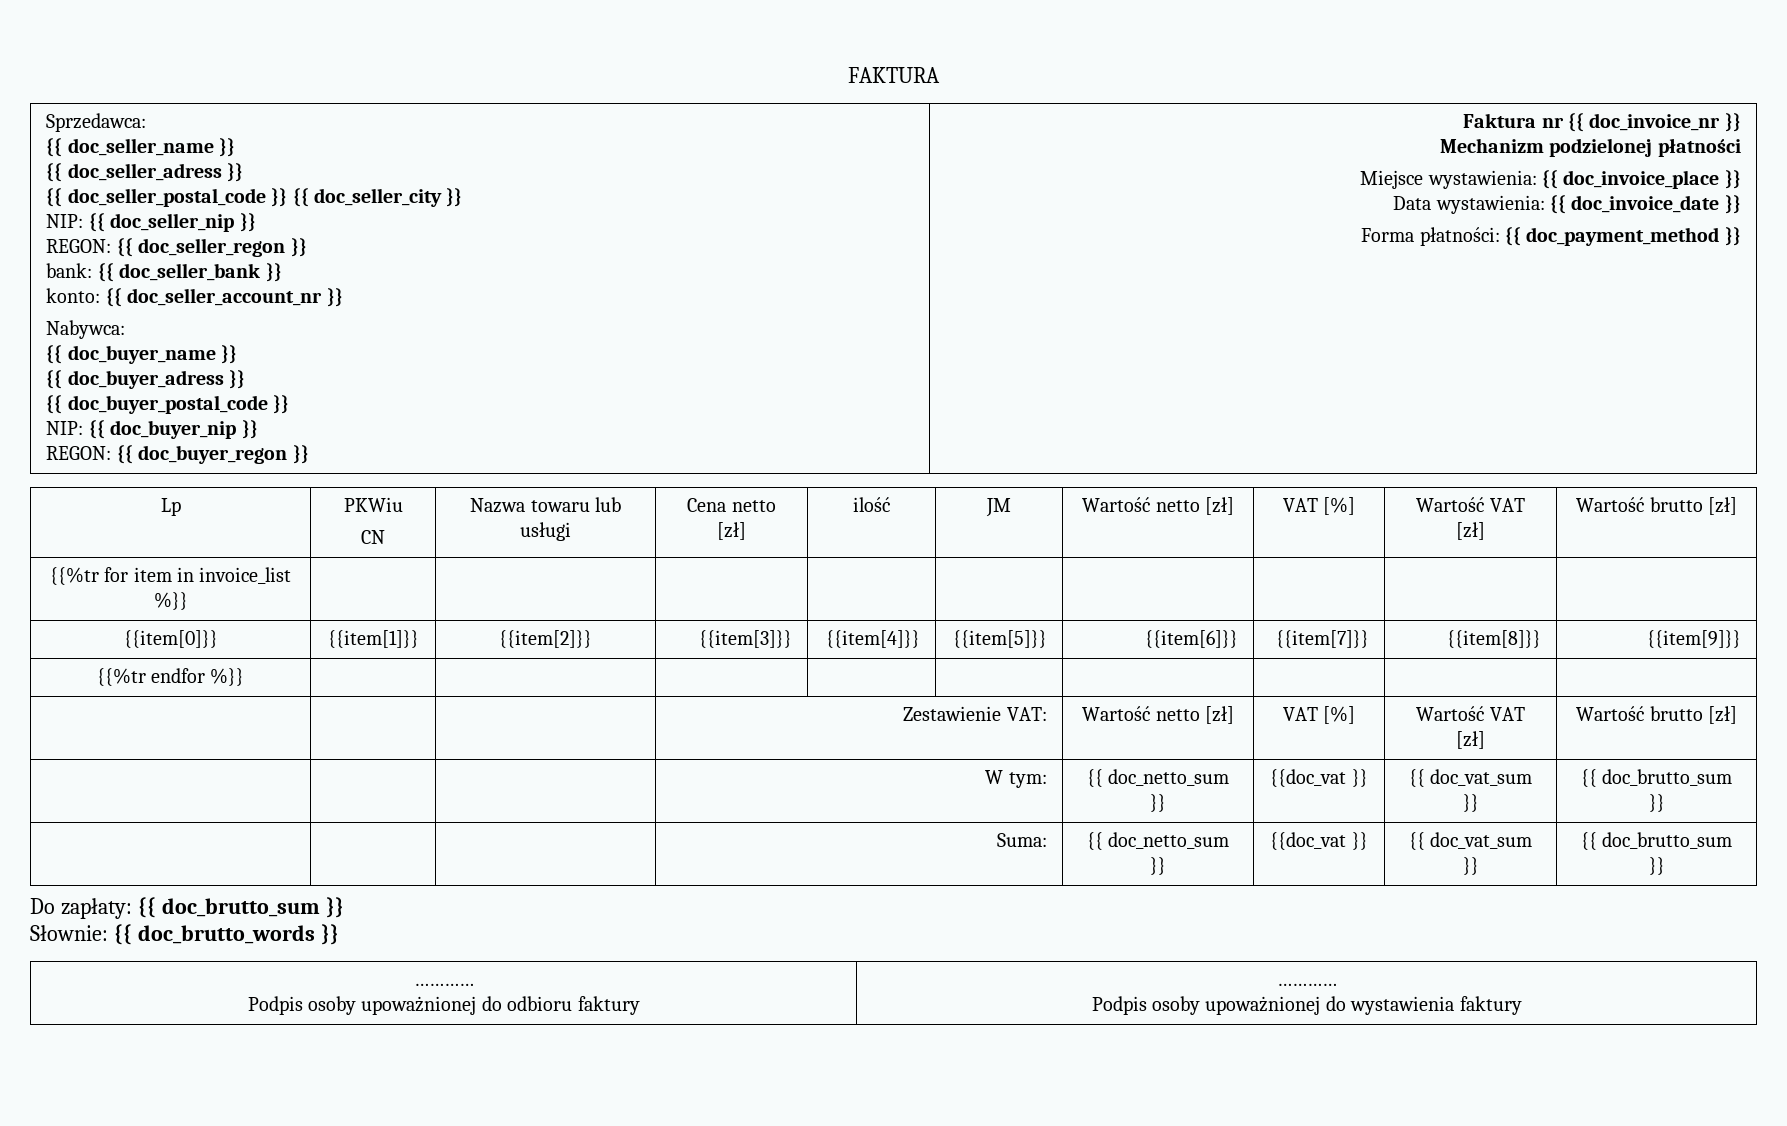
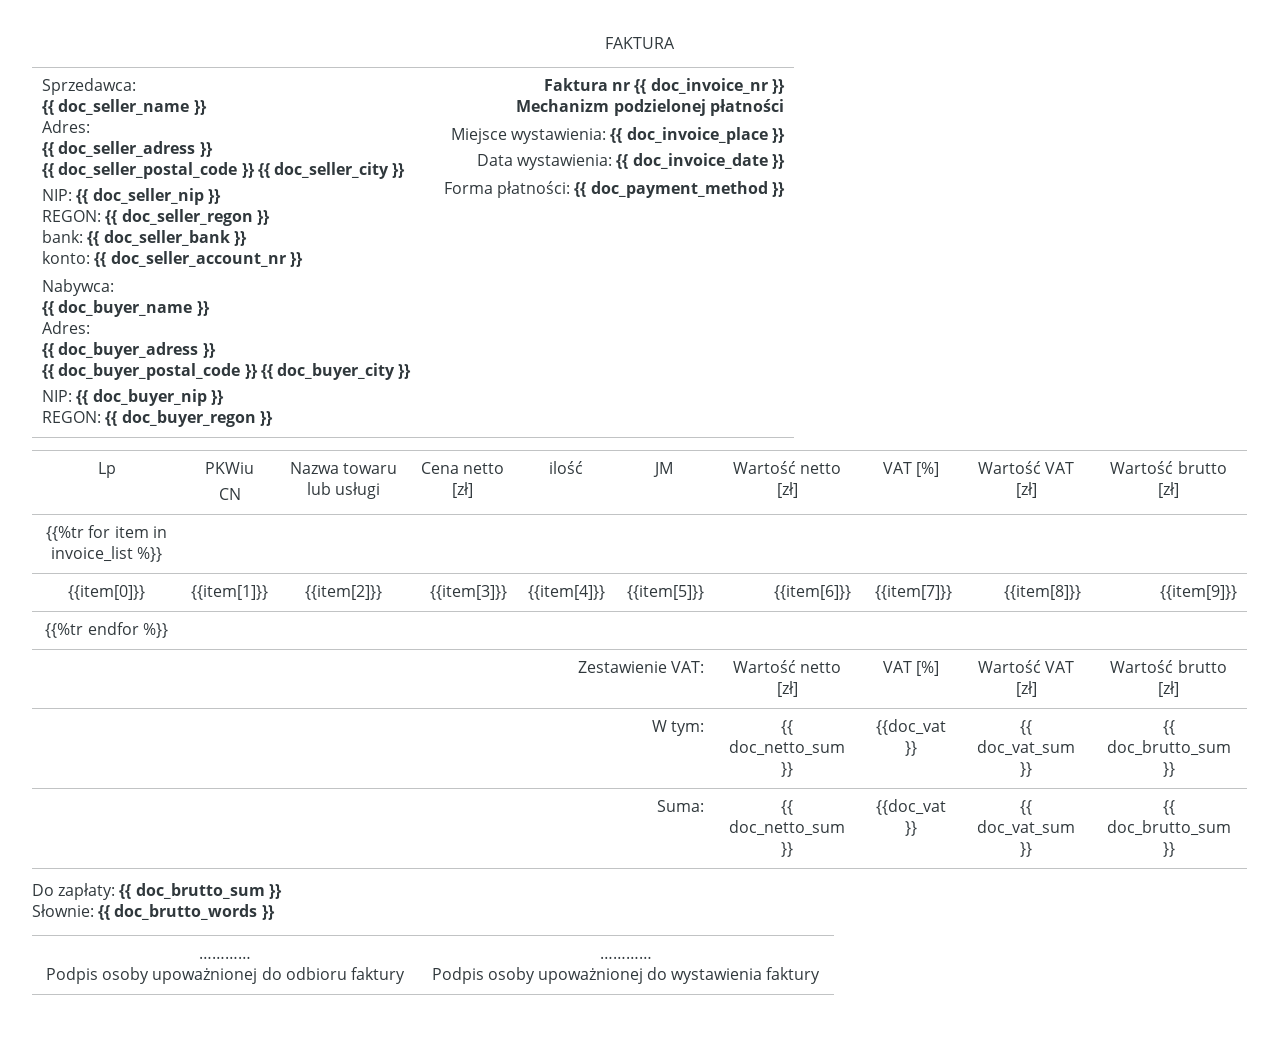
  {{ doc_seller_name }}
+ Adres:
  {{ doc_buyer_name }}
+ Adres:
- {{ doc_buyer_postal_code }}
+ {{ doc_buyer_postal_code }} {{ doc_buyer_city }}

